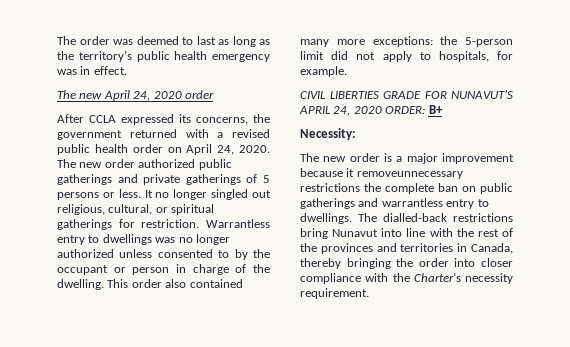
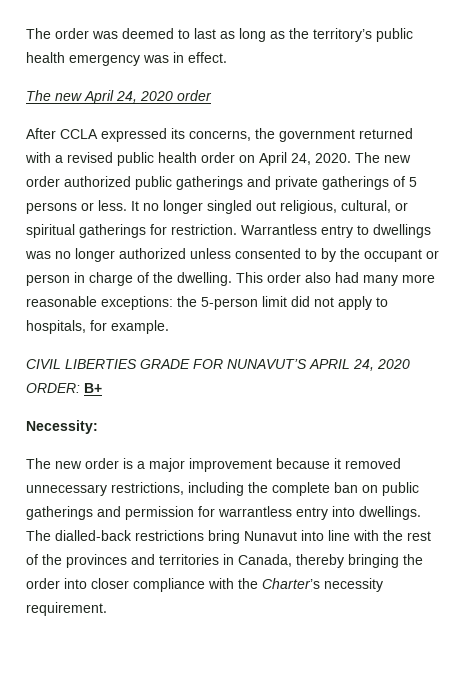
- This order also contained many more exceptions: the 5-person limit did not apply to hospitals, for example.
+ This order also had many more reasonable exceptions: the 5-person limit did not apply to hospitals, for example.
- The new order is a major improvement because it removeunnecessary restrictions the complete ban on public gatherings and warrantless entry to dwellings.
+ The new order is a major improvement because it removed unnecessary restrictions, including the complete ban on public gatherings and permission for warrantless entry into dwellings.

